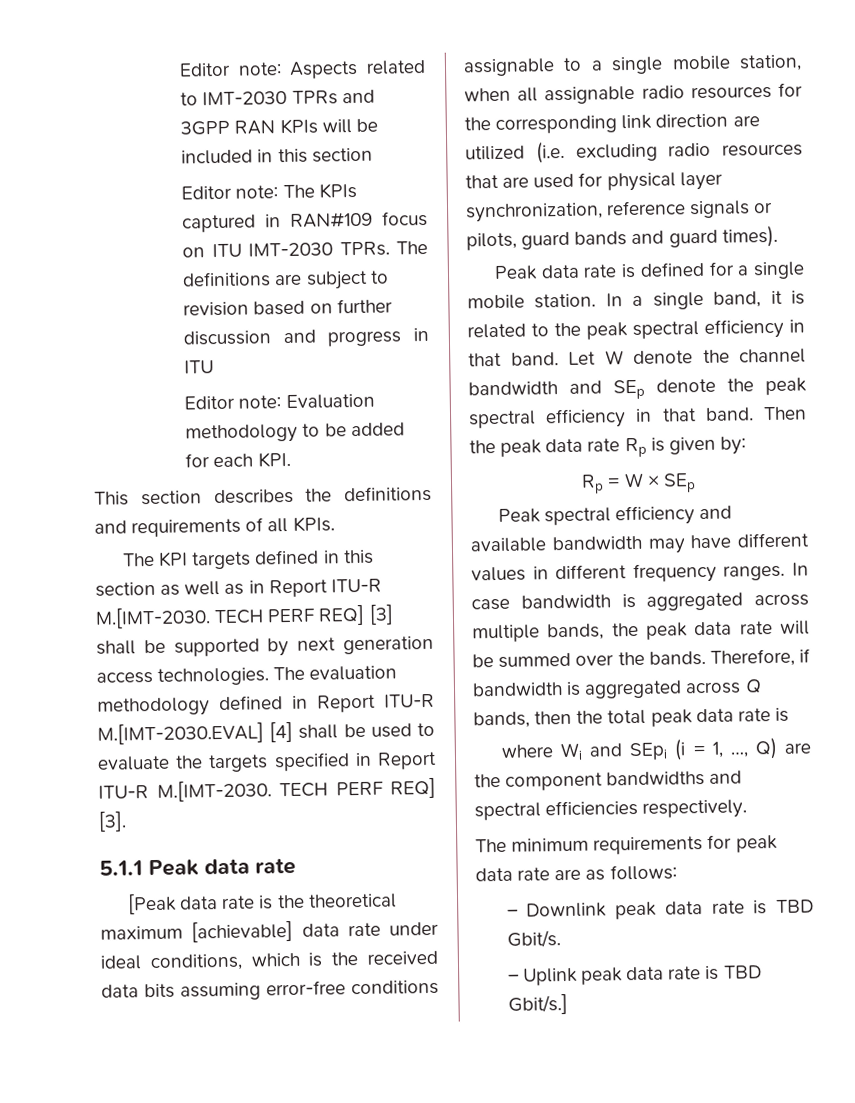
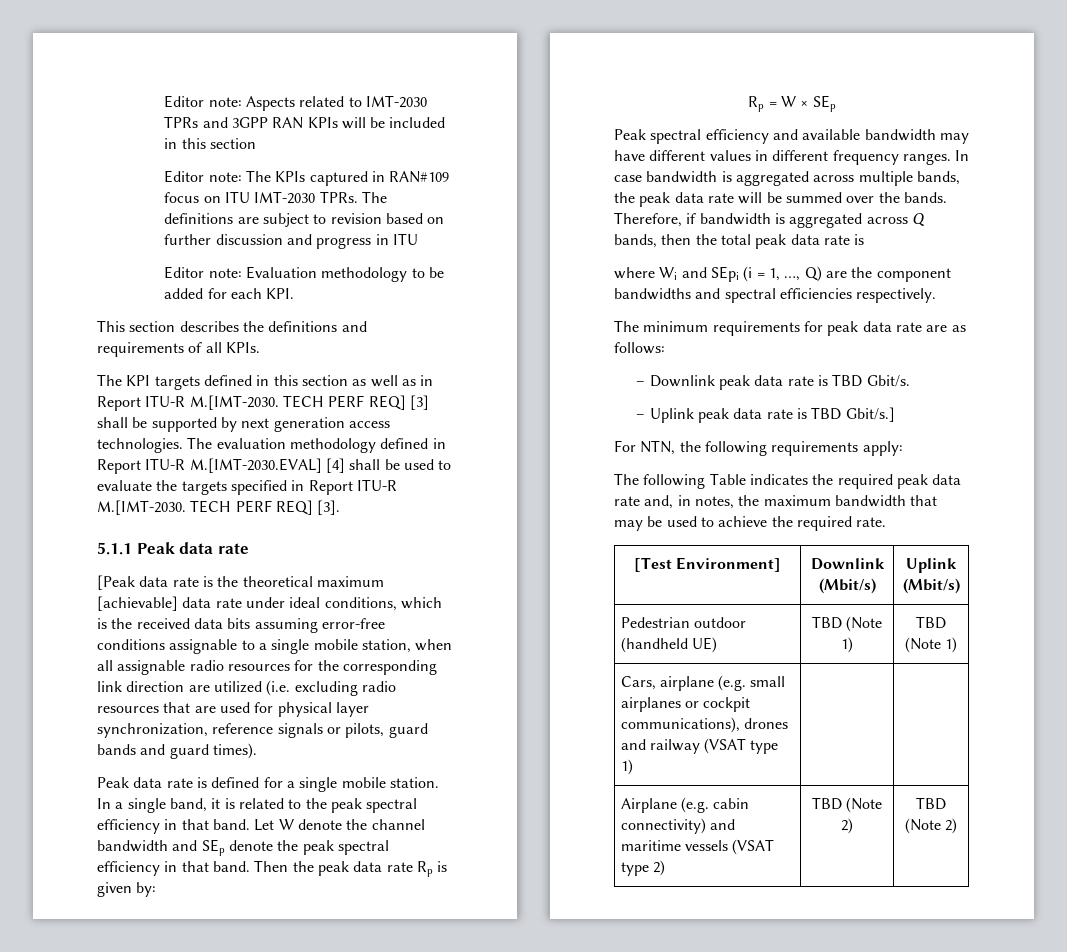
+ For NTN, the following requirements apply:
+ The following Table indicates the required peak data rate and, in notes, the maximum bandwidth that may be used to achieve the required rate.
+ [Test Environment] | Downlink (Mbit/s) | Uplink (Mbit/s)
+ Pedestrian outdoor (handheld UE) | TBD (Note 1) | TBD (Note 1)
+ Cars, airplane (e.g. small airplanes or cockpit communications), drones and railway (VSAT type 1) | |
+ Airplane (e.g. cabin connectivity) and maritime vessels (VSAT type 2) | TBD (Note 2) | TBD (Note 2)

